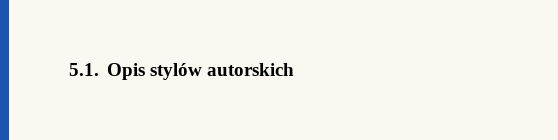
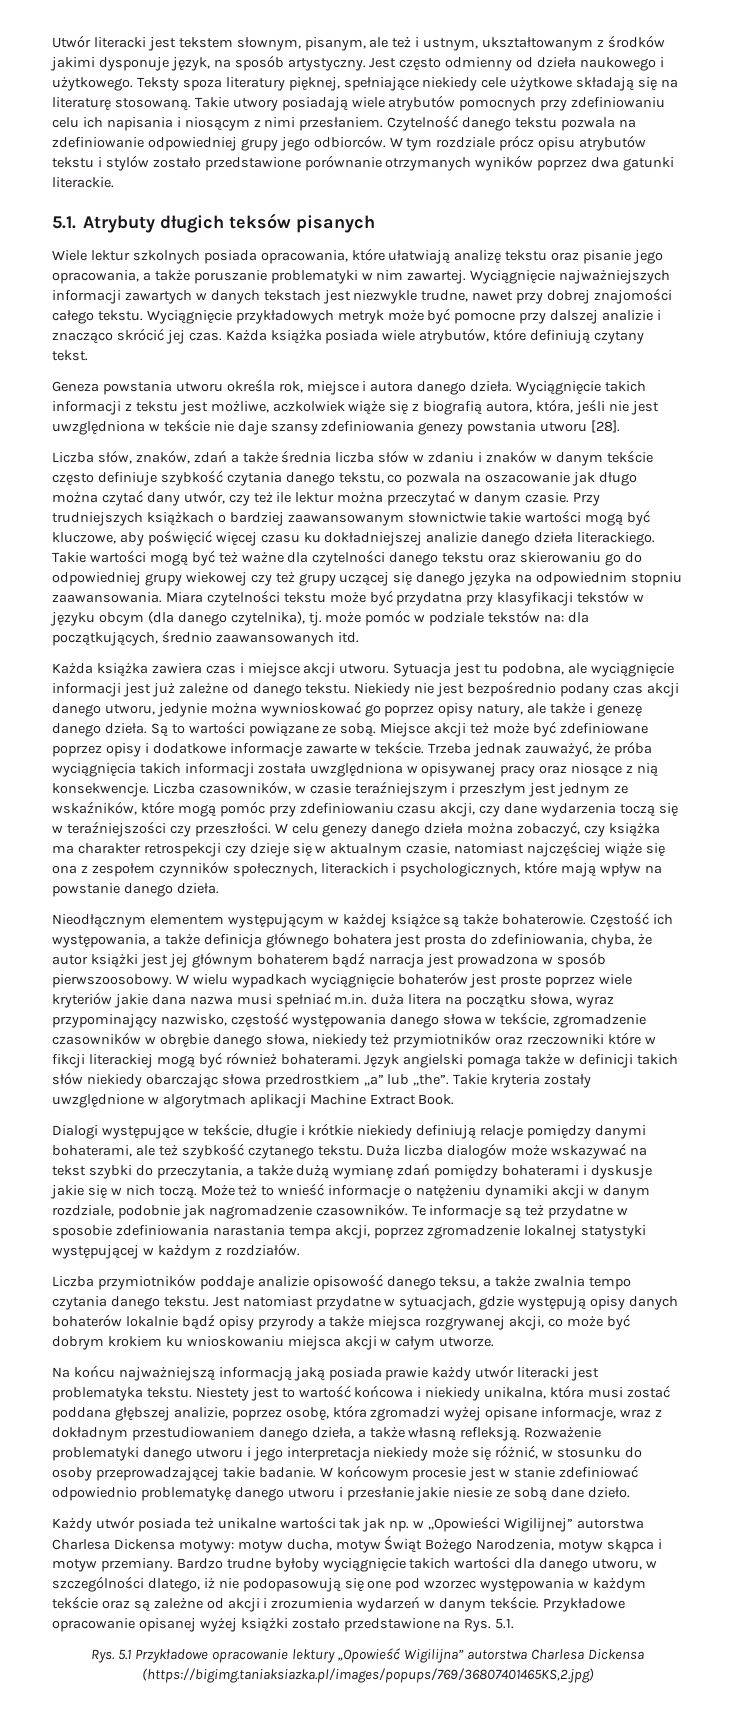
- 5.1. Opis stylów autorskich
+ Utwór literacki jest tekstem słownym, pisanym, ale też i ustnym, ukształtowanym z środków jakimi dysponuje język, na sposób artystyczny. Jest często odmienny od dzieła naukowego i użytkowego. Teksty spoza literatury pięknej, spełniające niekiedy cele użytkowe składają się na literaturę stosowaną. Takie utwory posiadają wiele atrybutów pomocnych przy zdefiniowaniu celu ich napisania i niosącym z nimi przesłaniem. Czytelność danego tekstu pozwala na zdefiniowanie odpowiedniej grupy jego odbiorców. W tym rozdziale prócz opisu atrybutów tekstu i stylów zostało przedstawione porównanie otrzymanych wyników poprzez dwa gatunki literackie.
+ 5.1. Atrybuty długich teksów pisanych
+ Wiele lektur szkolnych posiada opracowania, które ułatwiają analizę tekstu oraz pisanie jego opracowania, a także poruszanie problematyki w nim zawartej. Wyciągnięcie najważniejszych informacji zawartych w danych tekstach jest niezwykle trudne, nawet przy dobrej znajomości całego tekstu. Wyciągnięcie przykładowych metryk może być pomocne przy dalszej analizie i znacząco skrócić jej czas. Każda książka posiada wiele atrybutów, które definiują czytany tekst.
+ Geneza powstania utworu określa rok, miejsce i autora danego dzieła. Wyciągnięcie takich informacji z tekstu jest możliwe, aczkolwiek wiąże się z biografią autora, która, jeśli nie jest uwzględniona w tekście nie daje szansy zdefiniowania genezy powstania utworu [28].
+ Liczba słów, znaków, zdań a także średnia liczba słów w zdaniu i znaków w danym tekście często definiuje szybkość czytania danego tekstu, co pozwala na oszacowanie jak długo można czytać dany utwór, czy też ile lektur można przeczytać w danym czasie. Przy trudniejszych książkach o bardziej zaawansowanym słownictwie takie wartości mogą być kluczowe, aby poświęcić więcej czasu ku dokładniejszej analizie danego dzieła literackiego. Takie wartości mogą być też ważne dla czytelności danego tekstu oraz skierowaniu go do odpowiedniej grupy wiekowej czy też grupy uczącej się danego języka na odpowiednim stopniu zaawansowania. Miara czytelności tekstu może być przydatna przy klasyfikacji tekstów w języku obcym (dla danego czytelnika), tj. może pomóc w podziale tekstów na: dla początkujących, średnio zaawansowanych itd.
+ Każda książka zawiera czas i miejsce akcji utworu. Sytuacja jest tu podobna, ale wyciągnięcie informacji jest już zależne od danego tekstu. Niekiedy nie jest bezpośrednio podany czas akcji danego utworu, jedynie można wywnioskować go poprzez opisy natury, ale także i genezę danego dzieła. Są to wartości powiązane ze sobą. Miejsce akcji też może być zdefiniowane poprzez opisy i dodatkowe informacje zawarte w tekście. Trzeba jednak zauważyć, że próba wyciągnięcia takich informacji została uwzględniona w opisywanej pracy oraz niosące z nią konsekwencje. Liczba czasowników, w czasie teraźniejszym i przeszłym jest jednym ze wskaźników, które mogą pomóc przy zdefiniowaniu czasu akcji, czy dane wydarzenia toczą się w teraźniejszości czy przeszłości. W celu genezy danego dzieła można zobaczyć, czy książka ma charakter retrospekcji czy dzieje się w aktualnym czasie, natomiast najczęściej wiąże się ona z zespołem czynników społecznych, literackich i psychologicznych, które mają wpływ na powstanie danego dzieła.
+ Nieodłącznym elementem występującym w każdej książce są także bohaterowie. Częstość ich występowania, a także definicja głównego bohatera jest prosta do zdefiniowania, chyba, że autor książki jest jej głównym bohaterem bądź narracja jest prowadzona w sposób pierwszoosobowy. W wielu wypadkach wyciągnięcie bohaterów jest proste poprzez wiele kryteriów jakie dana nazwa musi spełniać m.in. duża litera na początku słowa, wyraz przypominający nazwisko, częstość występowania danego słowa w tekście, zgromadzenie czasowników w obrębie danego słowa, niekiedy też przymiotników oraz rzeczowniki które w fikcji literackiej mogą być również bohaterami. Język angielski pomaga także w definicji takich słów niekiedy obarczając słowa przedrostkiem „a” lub „the”. Takie kryteria zostały uwzględnione w algorytmach aplikacji Machine Extract Book.
+ Dialogi występujące w tekście, długie i krótkie niekiedy definiują relacje pomiędzy danymi bohaterami, ale też szybkość czytanego tekstu. Duża liczba dialogów może wskazywać na tekst szybki do przeczytania, a także dużą wymianę zdań pomiędzy bohaterami i dyskusje jakie się w nich toczą. Może też to wnieść informacje o natężeniu dynamiki akcji w danym rozdziale, podobnie jak nagromadzenie czasowników. Te informacje są też przydatne w sposobie zdefiniowania narastania tempa akcji, poprzez zgromadzenie lokalnej statystyki występującej w każdym z rozdziałów.
+ Liczba przymiotników poddaje analizie opisowość danego teksu, a także zwalnia tempo czytania danego tekstu. Jest natomiast przydatne w sytuacjach, gdzie występują opisy danych bohaterów lokalnie bądź opisy przyrody a także miejsca rozgrywanej akcji, co może być dobrym krokiem ku wnioskowaniu miejsca akcji w całym utworze.
+ Na końcu najważniejszą informacją jaką posiada prawie każdy utwór literacki jest problematyka tekstu. Niestety jest to wartość końcowa i niekiedy unikalna, która musi zostać poddana głębszej analizie, poprzez osobę, która zgromadzi wyżej opisane informacje, wraz z dokładnym przestudiowaniem danego dzieła, a także własną refleksją. Rozważenie problematyki danego utworu i jego interpretacja niekiedy może się różnić, w stosunku do osoby przeprowadzającej takie badanie. W końcowym procesie jest w stanie zdefiniować odpowiednio problematykę danego utworu i przesłanie jakie niesie ze sobą dane dzieło.
+ Każdy utwór posiada też unikalne wartości tak jak np. w „Opowieści Wigilijnej” autorstwa Charlesa Dickensa motywy: motyw ducha, motyw Świąt Bożego Narodzenia, motyw skąpca i motyw przemiany. Bardzo trudne byłoby wyciągnięcie takich wartości dla danego utworu, w szczególności dlatego, iż nie podopasowują się one pod wzorzec występowania w każdym tekście oraz są zależne od akcji i zrozumienia wydarzeń w danym tekście. Przykładowe opracowanie opisanej wyżej książki zostało przedstawione na Rys. 5.1.
+ Rys. 5.1 Przykładowe opracowanie lektury „Opowieść Wigilijna” autorstwa Charlesa Dickensa (https://bigimg.taniaksiazka.pl/images/popups/769/36807401465KS,2.jpg)

